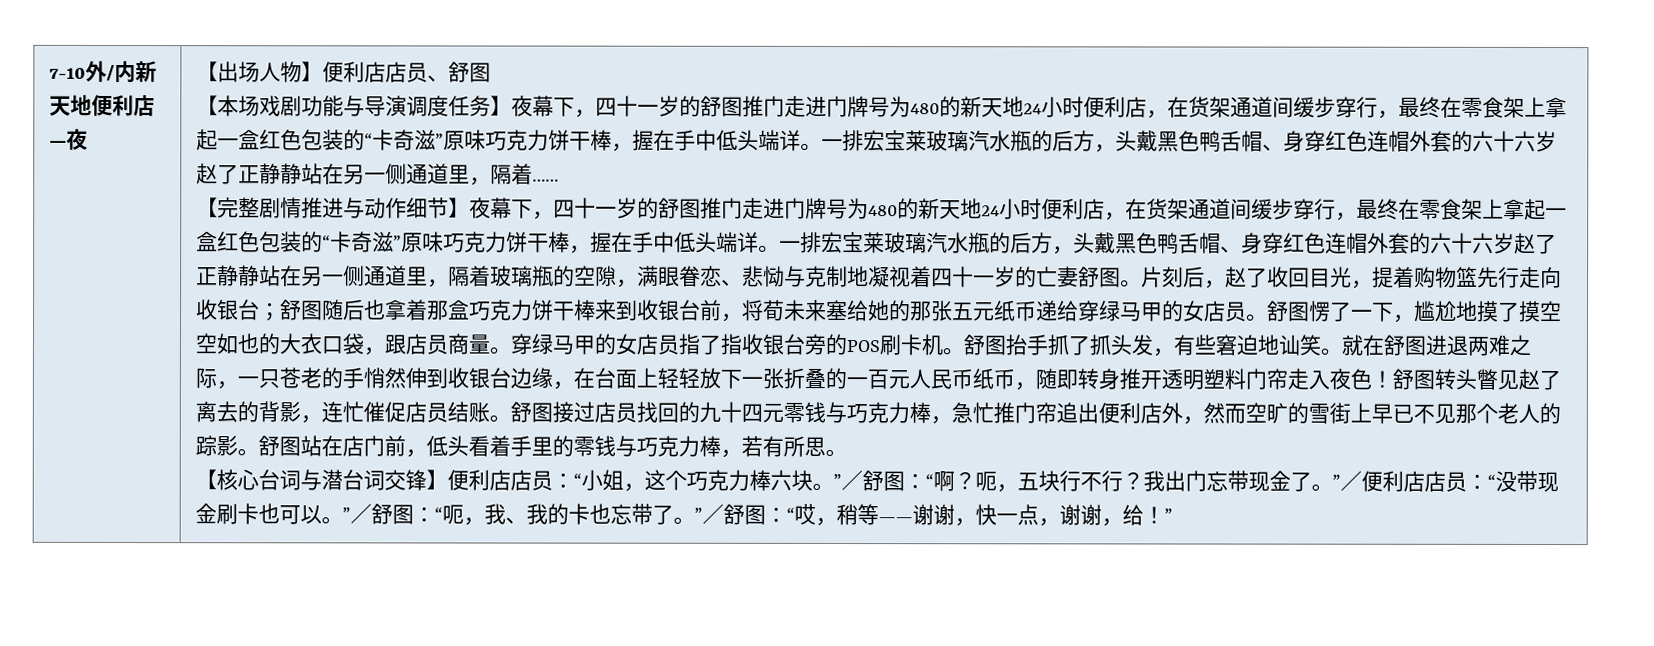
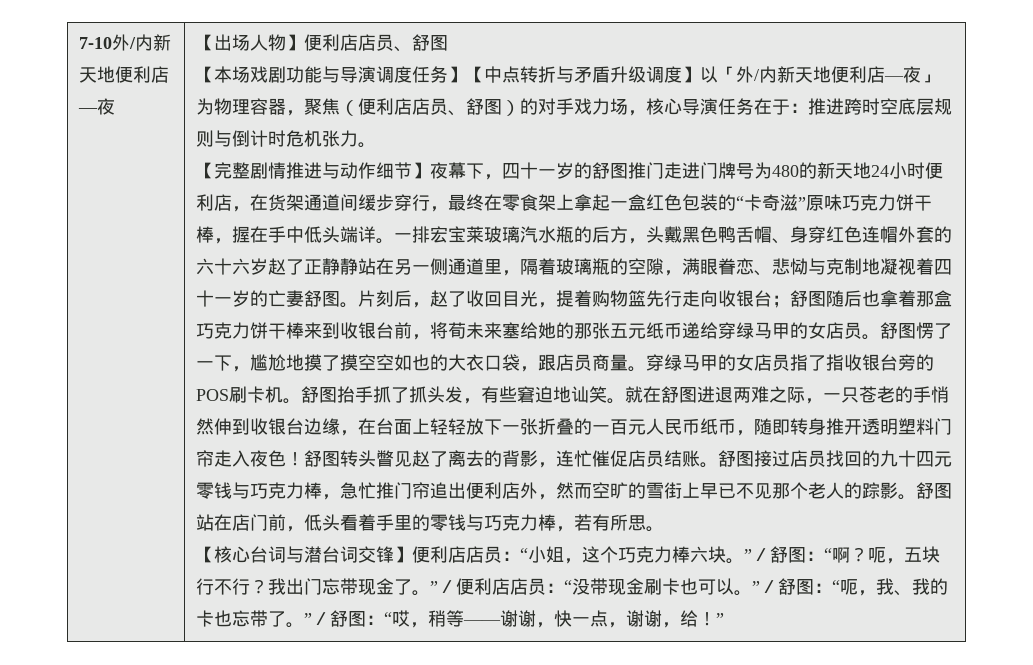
- 【本场戏剧功能与导演调度任务】夜幕下，四十一岁的舒图推门走进门牌号为480的新天地24小时便利店，在货架通道间缓步穿行，最终在零食架上拿起一盒红色包装的“卡奇滋”原味巧克力饼干棒，握在手中低头端详。一排宏宝莱玻璃汽水瓶的后方，头戴黑色鸭舌帽、身穿红色连帽外套的六十六岁赵了正静静站在另一侧通道里，隔着……
+ 【本场戏剧功能与导演调度任务】【中点转折与矛盾升级调度】以「外/内新天地便利店—夜」为物理容器，聚焦（便利店店员、舒图）的对手戏力场，核心导演任务在于：推进跨时空底层规则与倒计时危机张力。

